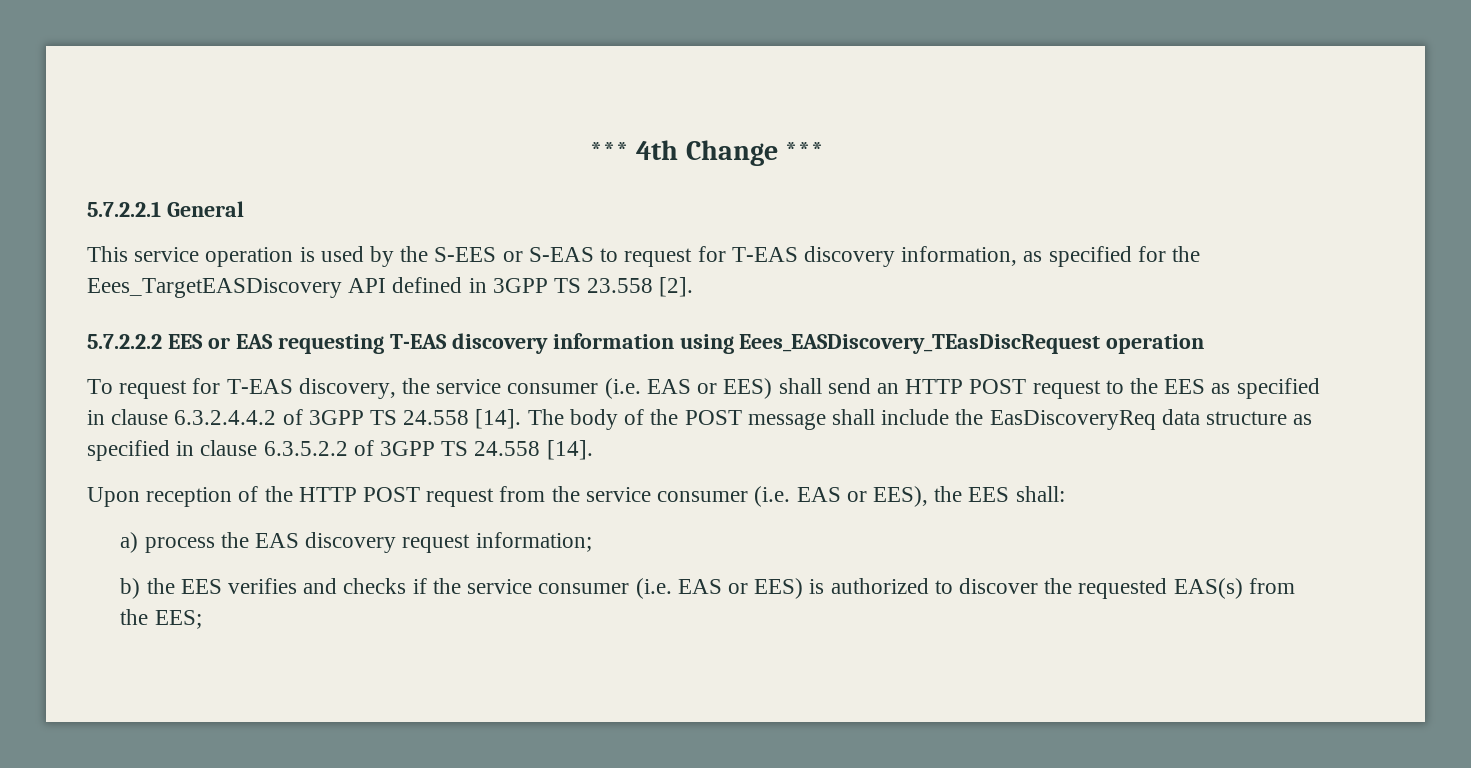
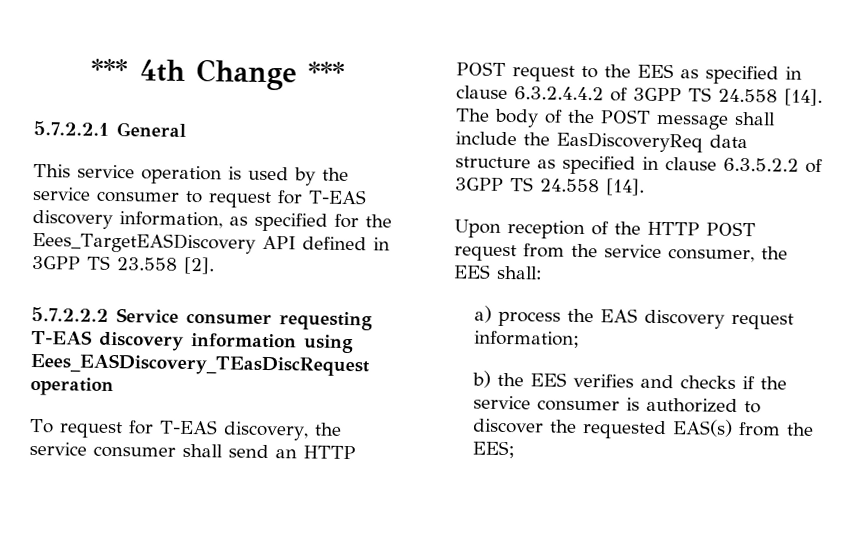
- This service operation is used by the S-EES or S-EAS to request for T-EAS discovery information, as specified for the Eees_TargetEASDiscovery API defined in 3GPP TS 23.558 [2].
+ This service operation is used by the service consumer to request for T-EAS discovery information, as specified for the Eees_TargetEASDiscovery API defined in 3GPP TS 23.558 [2].
- 5.7.2.2.2 EES or EAS requesting T-EAS discovery information using Eees_EASDiscovery_TEasDiscRequest operation
+ 5.7.2.2.2 Service consumer requesting T-EAS discovery information using Eees_EASDiscovery_TEasDiscRequest operation
- To request for T-EAS discovery, the service consumer (i.e. EAS or EES) shall send an HTTP POST request to the EES as specified in clause 6.3.2.4.4.2 of 3GPP TS 24.558 [14].
+ To request for T-EAS discovery, the service consumer shall send an HTTP POST request to the EES as specified in clause 6.3.2.4.4.2 of 3GPP TS 24.558 [14].
- Upon reception of the HTTP POST request from the service consumer (i.e. EAS or EES), the EES shall:
+ Upon reception of the HTTP POST request from the service consumer, the EES shall:
- b) the EES verifies and checks if the service consumer (i.e. EAS or EES) is authorized to discover the requested EAS(s) from the EES;
+ b) the EES verifies and checks if the service consumer is authorized to discover the requested EAS(s) from the EES;

